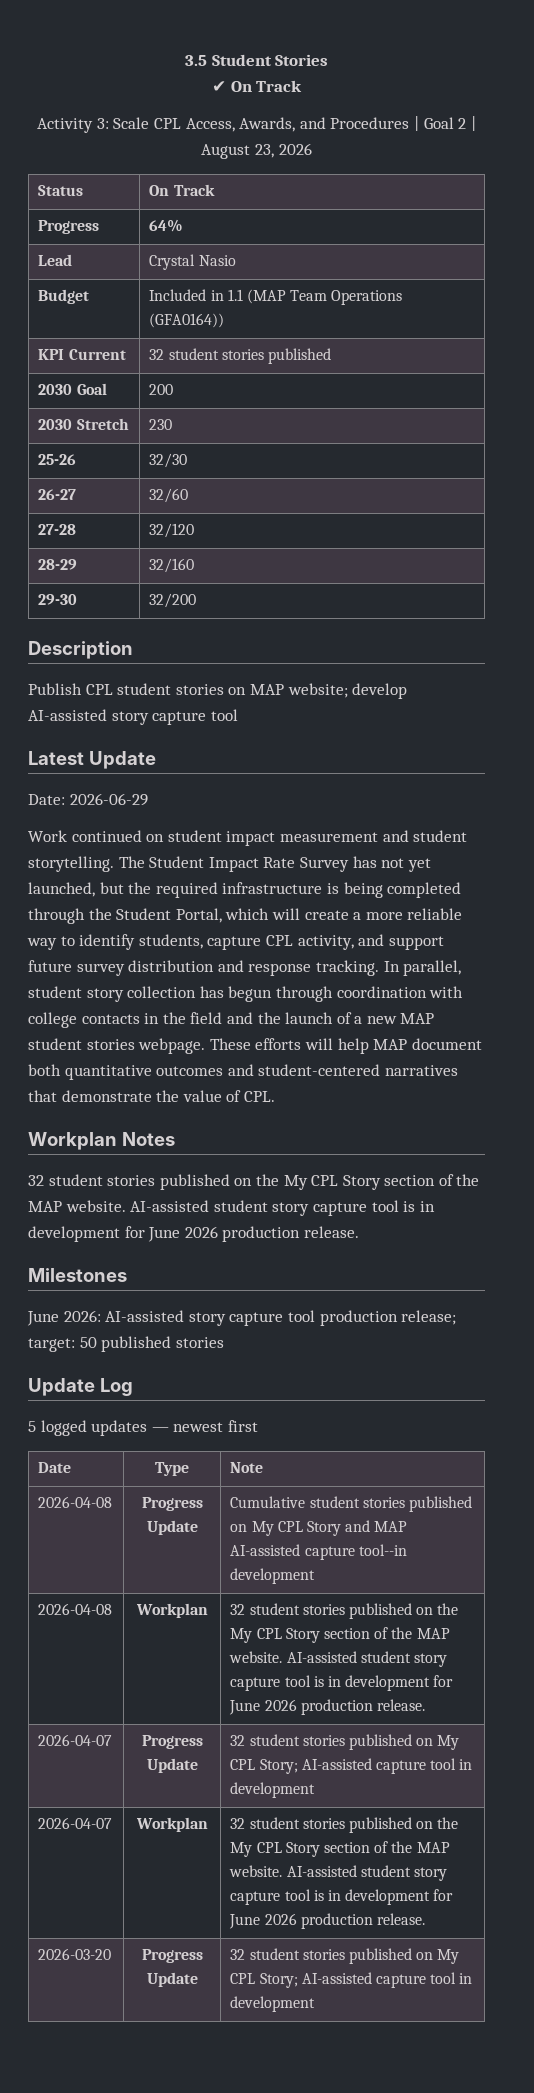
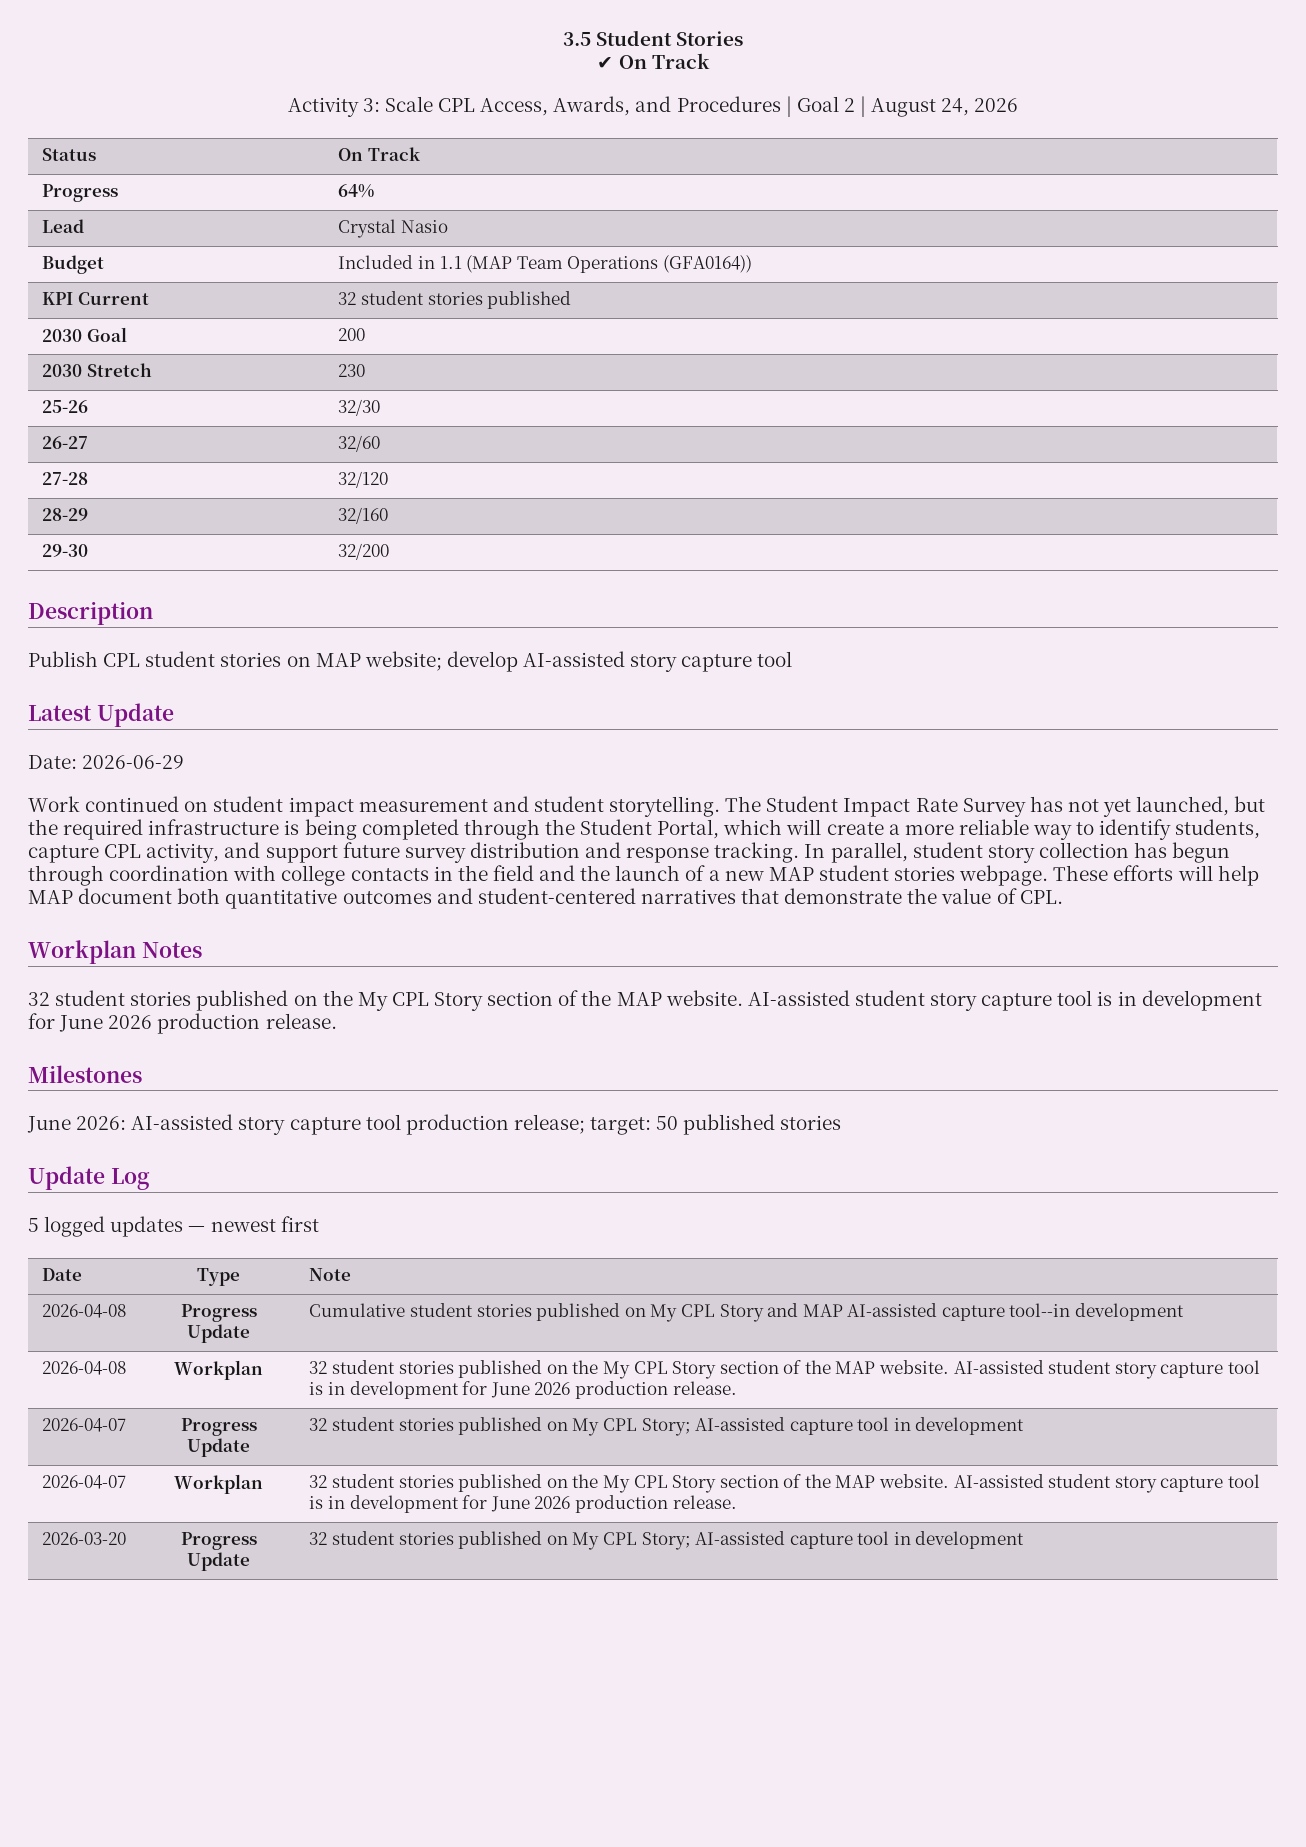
- Activity 3: Scale CPL Access, Awards, and Procedures | Goal 2 | August 23, 2026
+ Activity 3: Scale CPL Access, Awards, and Procedures | Goal 2 | August 24, 2026

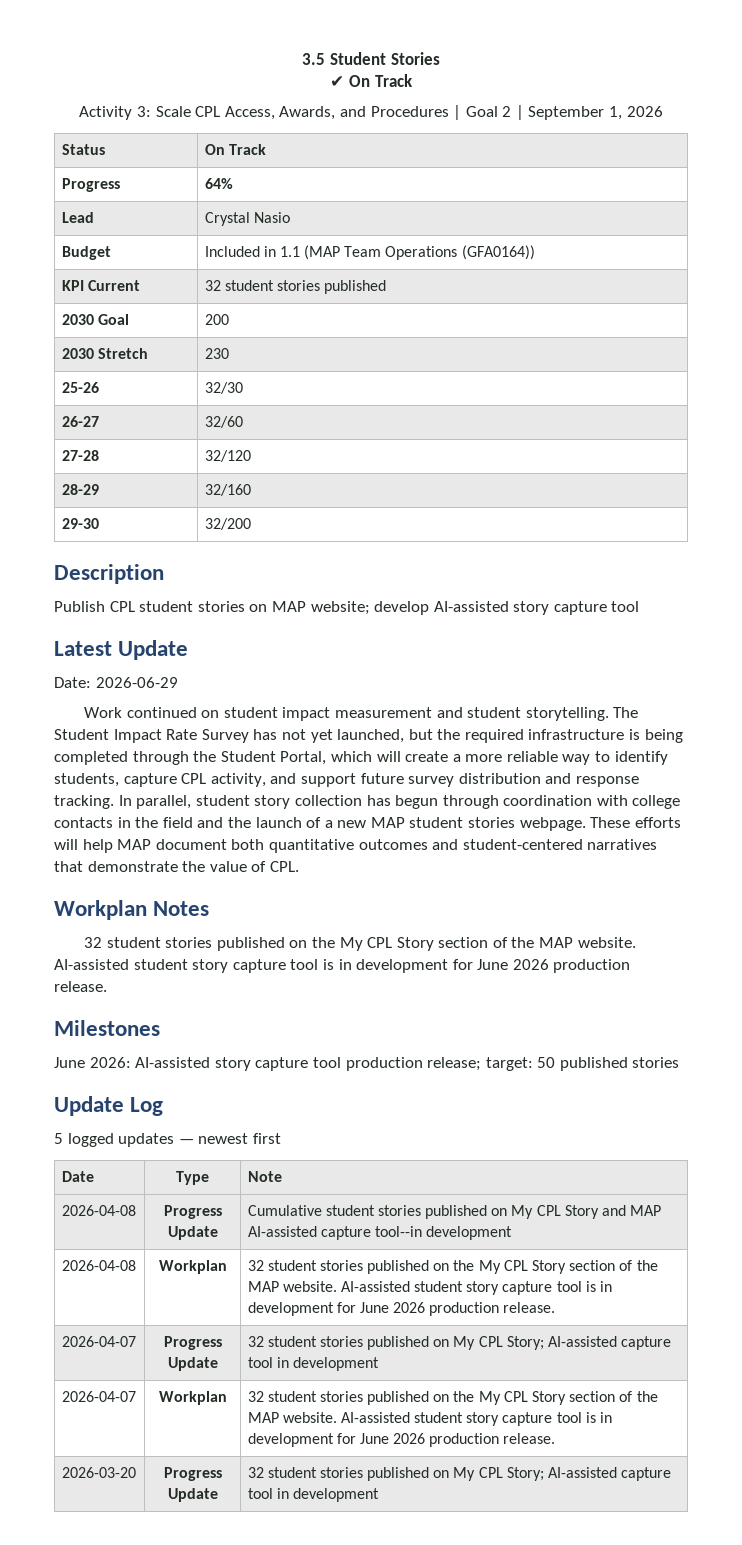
- Activity 3: Scale CPL Access, Awards, and Procedures | Goal 2 | August 24, 2026
+ Activity 3: Scale CPL Access, Awards, and Procedures | Goal 2 | September 1, 2026

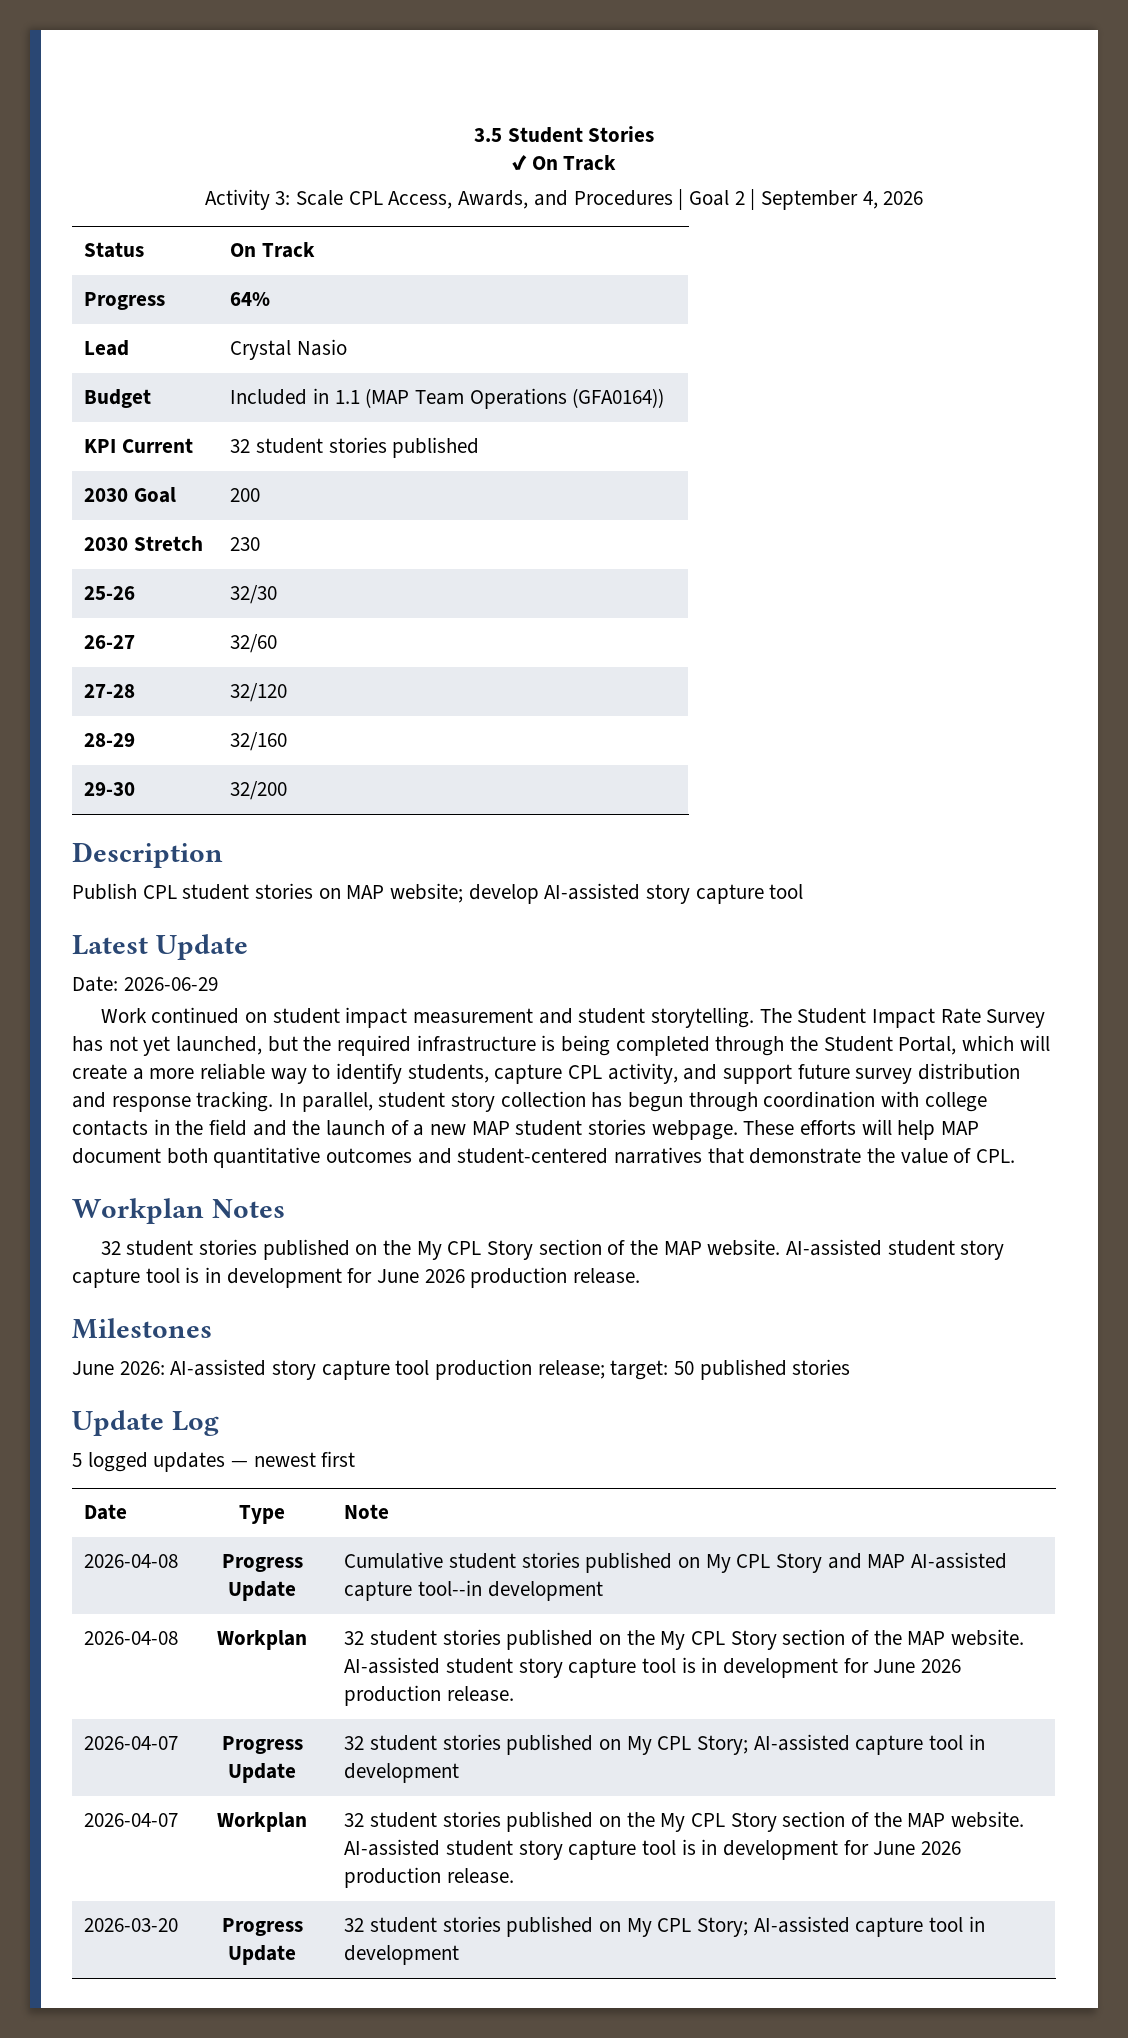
- Activity 3: Scale CPL Access, Awards, and Procedures | Goal 2 | September 1, 2026
+ Activity 3: Scale CPL Access, Awards, and Procedures | Goal 2 | September 4, 2026

